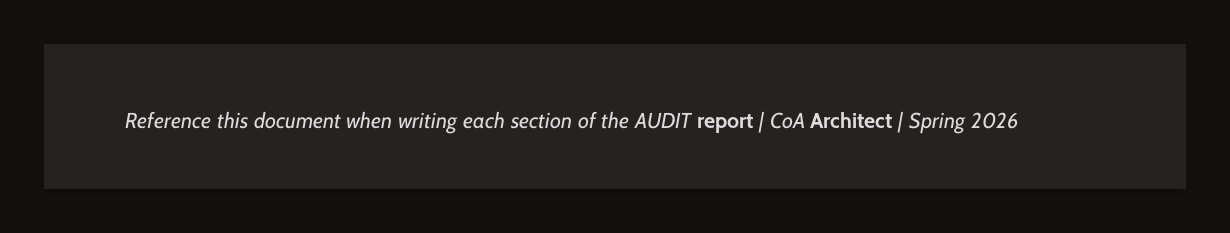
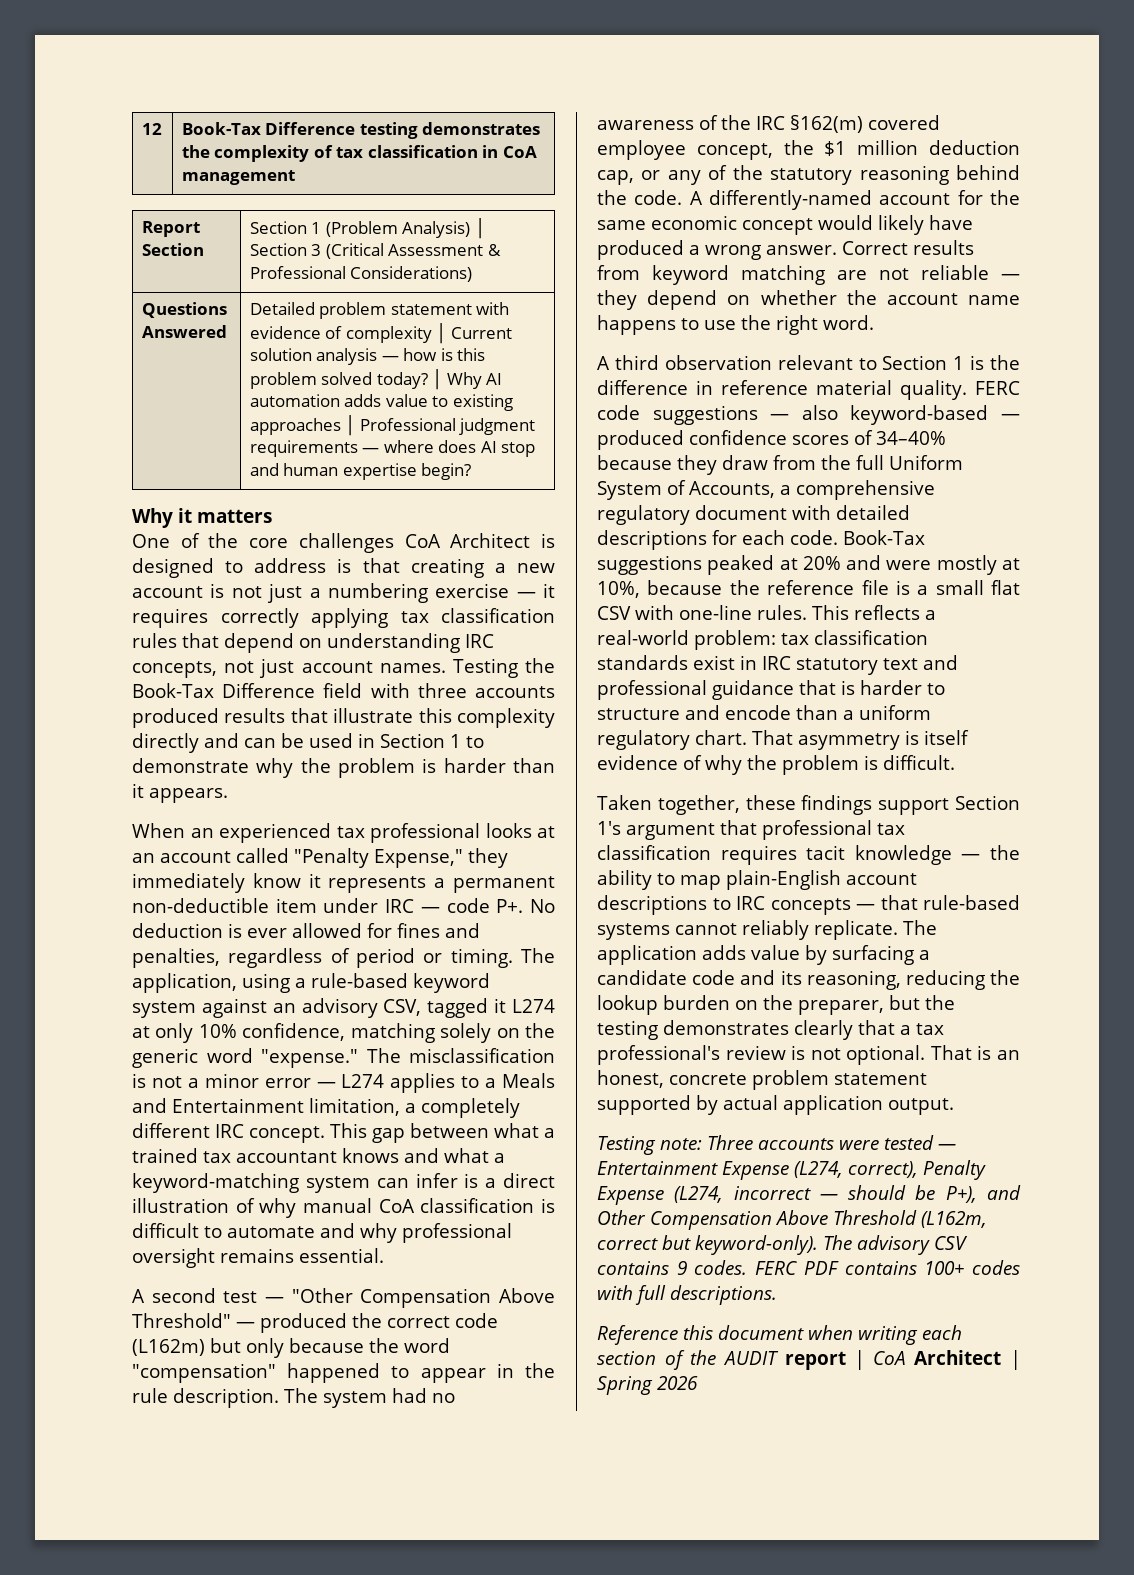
+ 12 | Book-Tax Difference testing demonstrates the complexity of tax classification in CoA management
+ Report Section | Section 1 (Problem Analysis) │ Section 3 (Critical Assessment & Professional Considerations)
+ Questions Answered | Detailed problem statement with evidence of complexity │ Current solution analysis — how is this problem solved today? │ Why AI automation adds value to existing approaches │ Professional judgment requirements — where does AI stop and human expertise begin?
+ Why it matters
+ One of the core challenges CoA Architect is designed to address is that creating a new account is not just a numbering exercise — it requires correctly applying tax classification rules that depend on understanding IRC concepts, not just account names. Testing the Book-Tax Difference field with three accounts produced results that illustrate this complexity directly and can be used in Section 1 to demonstrate why the problem is harder than it appears.
+ When an experienced tax professional looks at an account called "Penalty Expense," they immediately know it represents a permanent non-deductible item under IRC — code P+. No deduction is ever allowed for fines and penalties, regardless of period or timing. The application, using a rule-based keyword system against an advisory CSV, tagged it L274 at only 10% confidence, matching solely on the generic word "expense." The misclassification is not a minor error — L274 applies to a Meals and Entertainment limitation, a completely different IRC concept. This gap between what a trained tax accountant knows and what a keyword-matching system can infer is a direct illustration of why manual CoA classification is difficult to automate and why professional oversight remains essential.
+ A second test — "Other Compensation Above Threshold" — produced the correct code (L162m) but only because the word "compensation" happened to appear in the rule description. The system had no awareness of the IRC §162(m) covered employee concept, the $1 million deduction cap, or any of the statutory reasoning behind the code. A differently-named account for the same economic concept would likely have produced a wrong answer. Correct results from keyword matching are not reliable — they depend on whether the account name happens to use the right word.
+ A third observation relevant to Section 1 is the difference in reference material quality. FERC code suggestions — also keyword-based — produced confidence scores of 34–40% because they draw from the full Uniform System of Accounts, a comprehensive regulatory document with detailed descriptions for each code. Book-Tax suggestions peaked at 20% and were mostly at 10%, because the reference file is a small flat CSV with one-line rules. This reflects a real-world problem: tax classification standards exist in IRC statutory text and professional guidance that is harder to structure and encode than a uniform regulatory chart. That asymmetry is itself evidence of why the problem is difficult.
+ Taken together, these findings support Section 1's argument that professional tax classification requires tacit knowledge — the ability to map plain-English account descriptions to IRC concepts — that rule-based systems cannot reliably replicate. The application adds value by surfacing a candidate code and its reasoning, reducing the lookup burden on the preparer, but the testing demonstrates clearly that a tax professional's review is not optional. That is an honest, concrete problem statement supported by actual application output.
+ Testing note: Three accounts were tested — Entertainment Expense (L274, correct), Penalty Expense (L274, incorrect — should be P+), and Other Compensation Above Threshold (L162m, correct but keyword-only). The advisory CSV contains 9 codes. FERC PDF contains 100+ codes with full descriptions.

